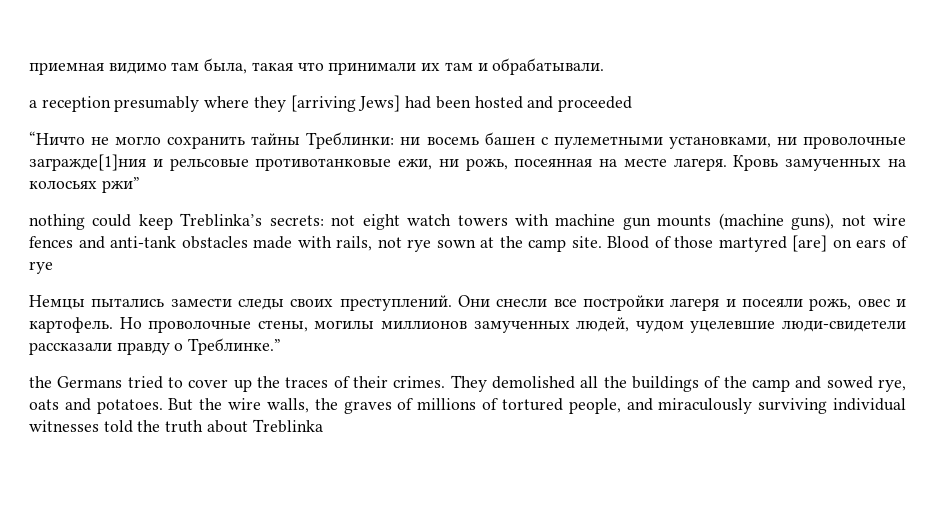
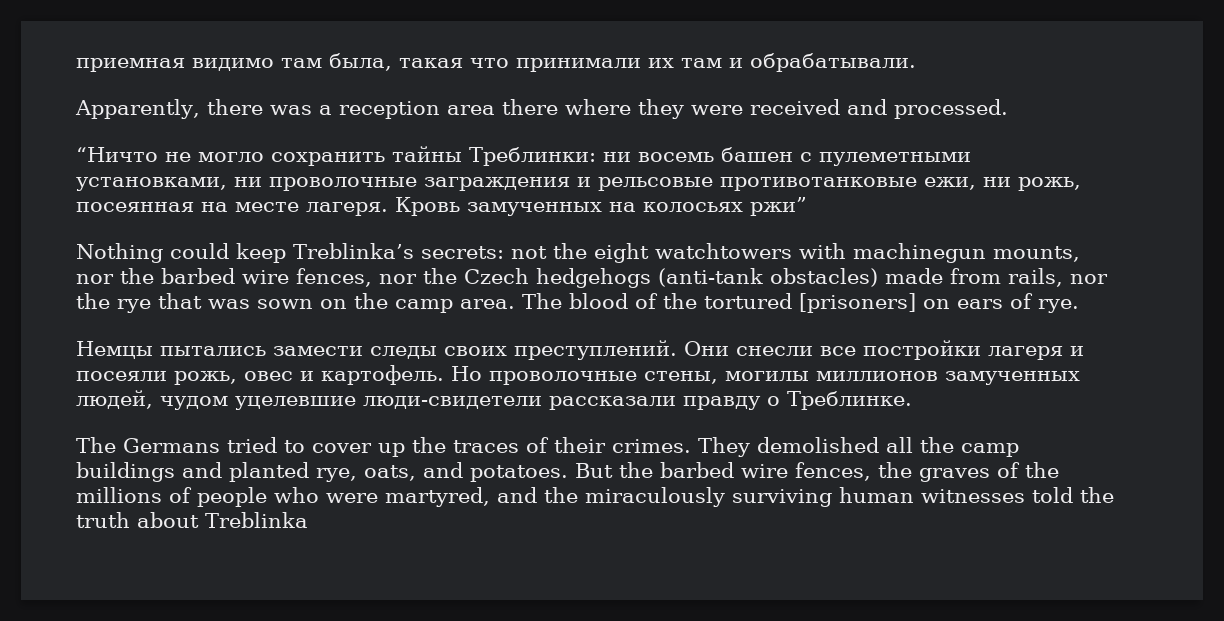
- a reception presumably where they [arriving Jews] had been hosted and proceeded
+ Apparently, there was a reception area there where they were received and processed.
- “Ничто не могло сохранить тайны Треблинки: ни восемь башен с пулеметными установками, ни проволочные загражде[1]ния и рельсовые противотанковые ежи, ни рожь, посеянная на месте лагеря.
+ “Ничто не могло сохранить тайны Треблинки: ни восемь башен с пулеметными установками, ни проволочные заграждения и рельсовые противотанковые ежи, ни рожь, посеянная на месте лагеря.
- nothing could keep Treblinka’s secrets: not eight watch towers with machine gun mounts (machine guns), not wire fences and anti-tank obstacles made with rails, not rye sown at the camp site. Blood of those martyred [are] on ears of rye
+ Nothing could keep Treblinka’s secrets: not the eight watchtowers with machinegun mounts, nor the barbed wire fences, nor the Czech hedgehogs (anti-tank obstacles) made from rails, nor the rye that was sown on the camp area. The blood of the tortured [prisoners] on ears of rye.
- Но проволочные стены, могилы миллионов замученных людей, чудом уцелевшие люди-свидетели рассказали правду о Треблинке.”
- the Germans tried to cover up the traces of their crimes.
+ Но проволочные стены, могилы миллионов замученных людей, чудом уцелевшие люди-свидетели рассказали правду о Треблинке.
+ The Germans tried to cover up the traces of their crimes.
- They demolished all the buildings of the camp and sowed rye, oats and potatoes.
+ They demolished all the camp buildings and planted rye, oats, and potatoes.
- But the wire walls, the graves of millions of tortured people, and miraculously surviving individual witnesses told the truth about Treblinka
+ But the barbed wire fences, the graves of the millions of people who were martyred, and the miraculously surviving human witnesses told the truth about Treblinka

